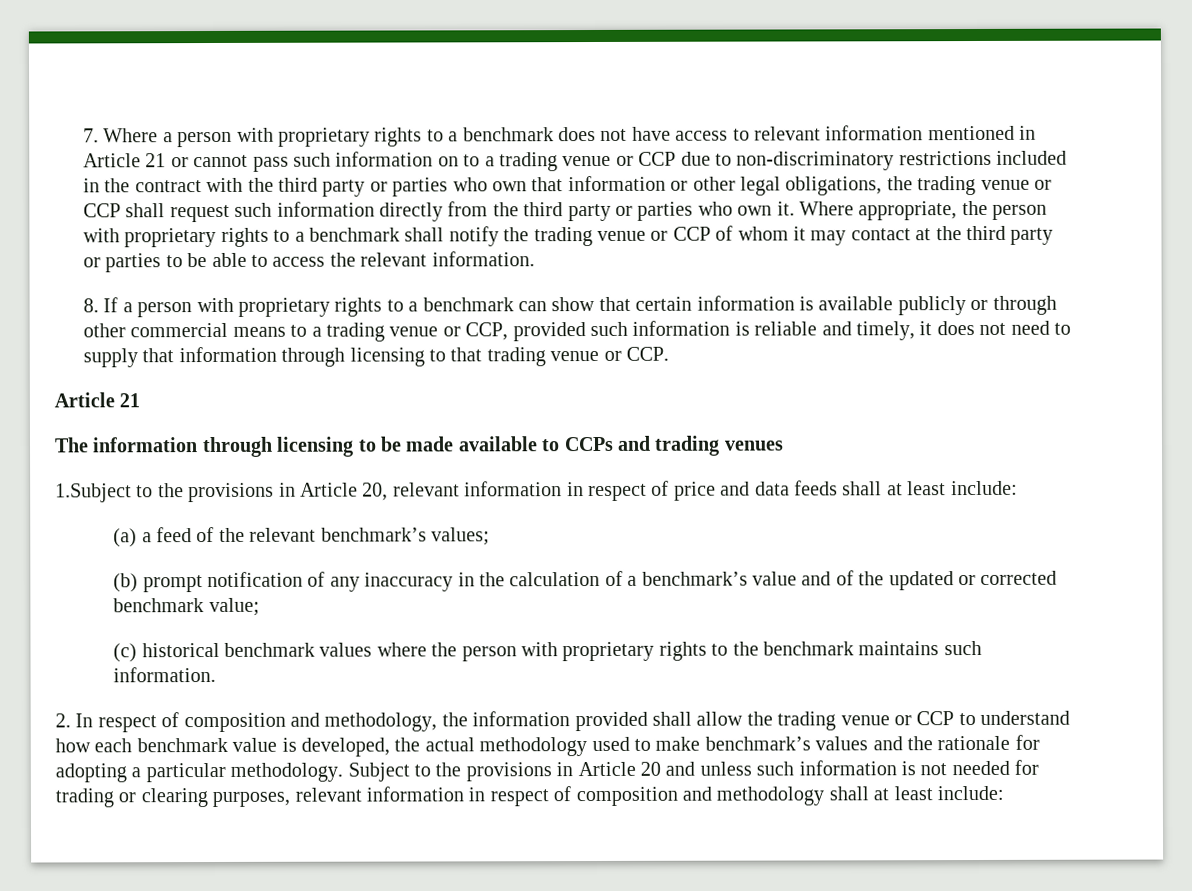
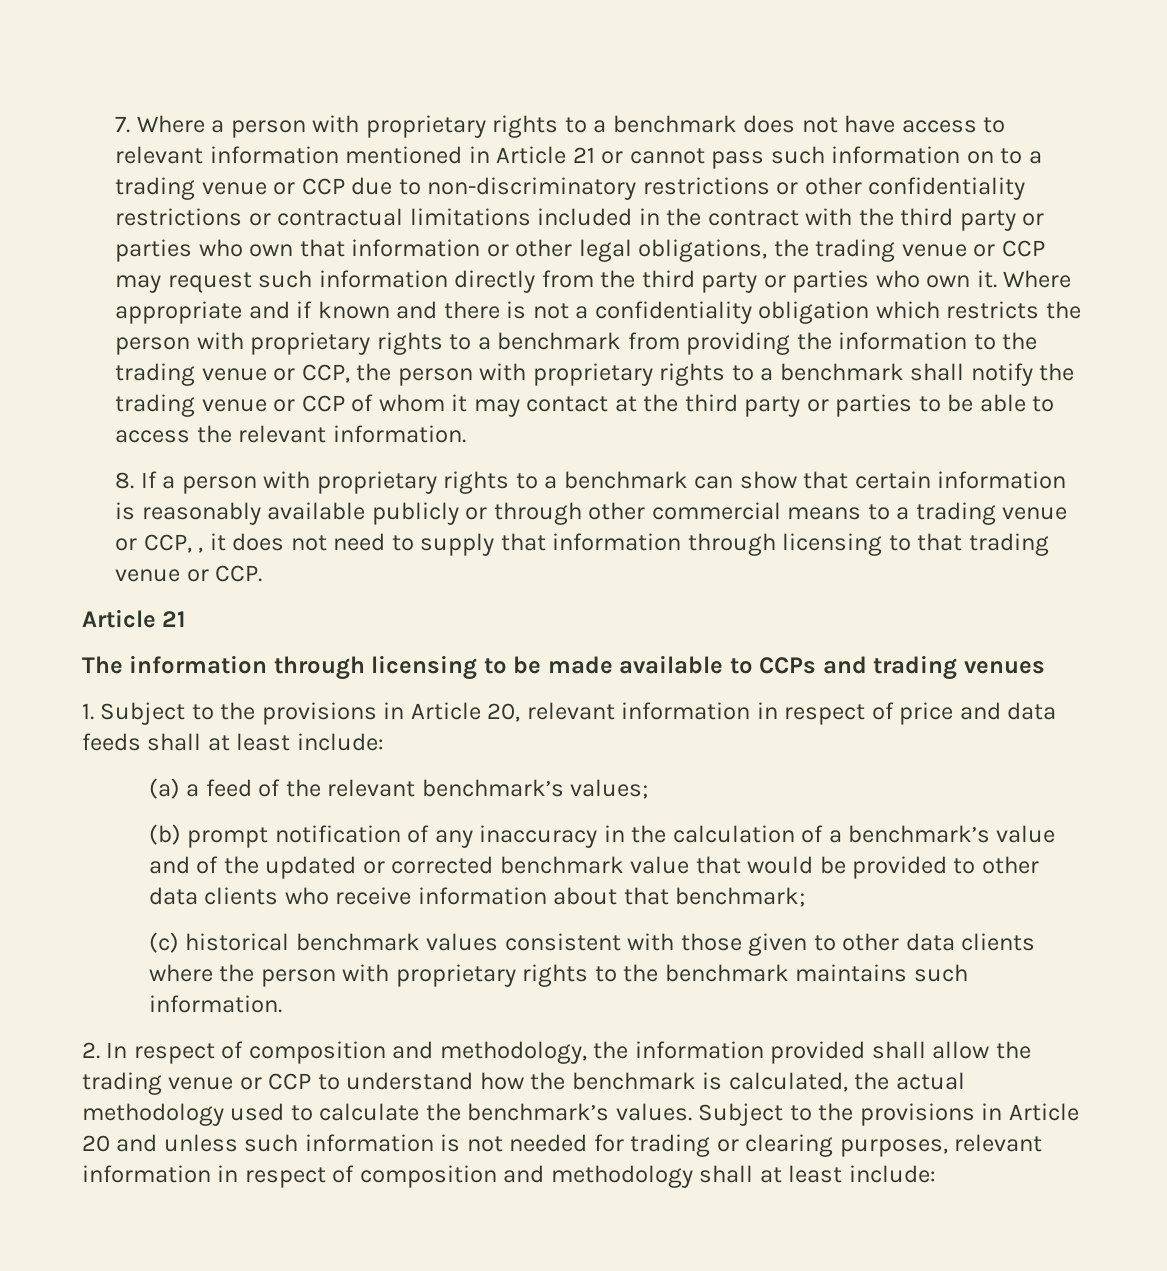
- 7. Where a person with proprietary rights to a benchmark does not have access to relevant information mentioned in Article 21 or cannot pass such information on to a trading venue or CCP due to non-discriminatory restrictions included in the contract with the third party or parties who own that information or other legal obligations, the trading venue or CCP shall request such information directly from the third party or parties who own it.
+ 7. Where a person with proprietary rights to a benchmark does not have access to relevant information mentioned in Article 21 or cannot pass such information on to a trading venue or CCP due to non-discriminatory restrictions or other confidentiality restrictions or contractual limitations included in the contract with the third party or parties who own that information or other legal obligations, the trading venue or CCP may request such information directly from the third party or parties who own it.
- Where appropriate, the person with proprietary rights to a benchmark shall notify the trading venue or CCP of whom it may contact at the third party or parties to be able to access the relevant information.
+ Where appropriate and if known and there is not a confidentiality obligation which restricts the person with proprietary rights to a benchmark from providing the information to the trading venue or CCP, the person with proprietary rights to a benchmark shall notify the trading venue or CCP of whom it may contact at the third party or parties to be able to access the relevant information.
- 8. If a person with proprietary rights to a benchmark can show that certain information is available publicly or through other commercial means to a trading venue or CCP, provided such information is reliable and timely, it does not need to supply that information through licensing to that trading venue or CCP.
+ 8. If a person with proprietary rights to a benchmark can show that certain information is reasonably available publicly or through other commercial means to a trading venue or CCP, , it does not need to supply that information through licensing to that trading venue or CCP.
- 1.Subject to the provisions in Article 20, relevant information in respect of price and data feeds shall at least include:
+ 1. Subject to the provisions in Article 20, relevant information in respect of price and data feeds shall at least include:
- (b) prompt notification of any inaccuracy in the calculation of a benchmark’s value and of the updated or corrected benchmark value;
- (c) historical benchmark values where the person with proprietary rights to the benchmark maintains such information.
+ (b) prompt notification of any inaccuracy in the calculation of a benchmark’s value and of the updated or corrected benchmark value that would be provided to other data clients who receive information about that benchmark;
+ (c) historical benchmark values consistent with those given to other data clients where the person with proprietary rights to the benchmark maintains such information.
- 2. In respect of composition and methodology, the information provided shall allow the trading venue or CCP to understand how each benchmark value is developed, the actual methodology used to make benchmark’s values and the rationale for adopting a particular methodology.
+ 2. In respect of composition and methodology, the information provided shall allow the trading venue or CCP to understand how the benchmark is calculated, the actual methodology used to calculate the benchmark’s values.

